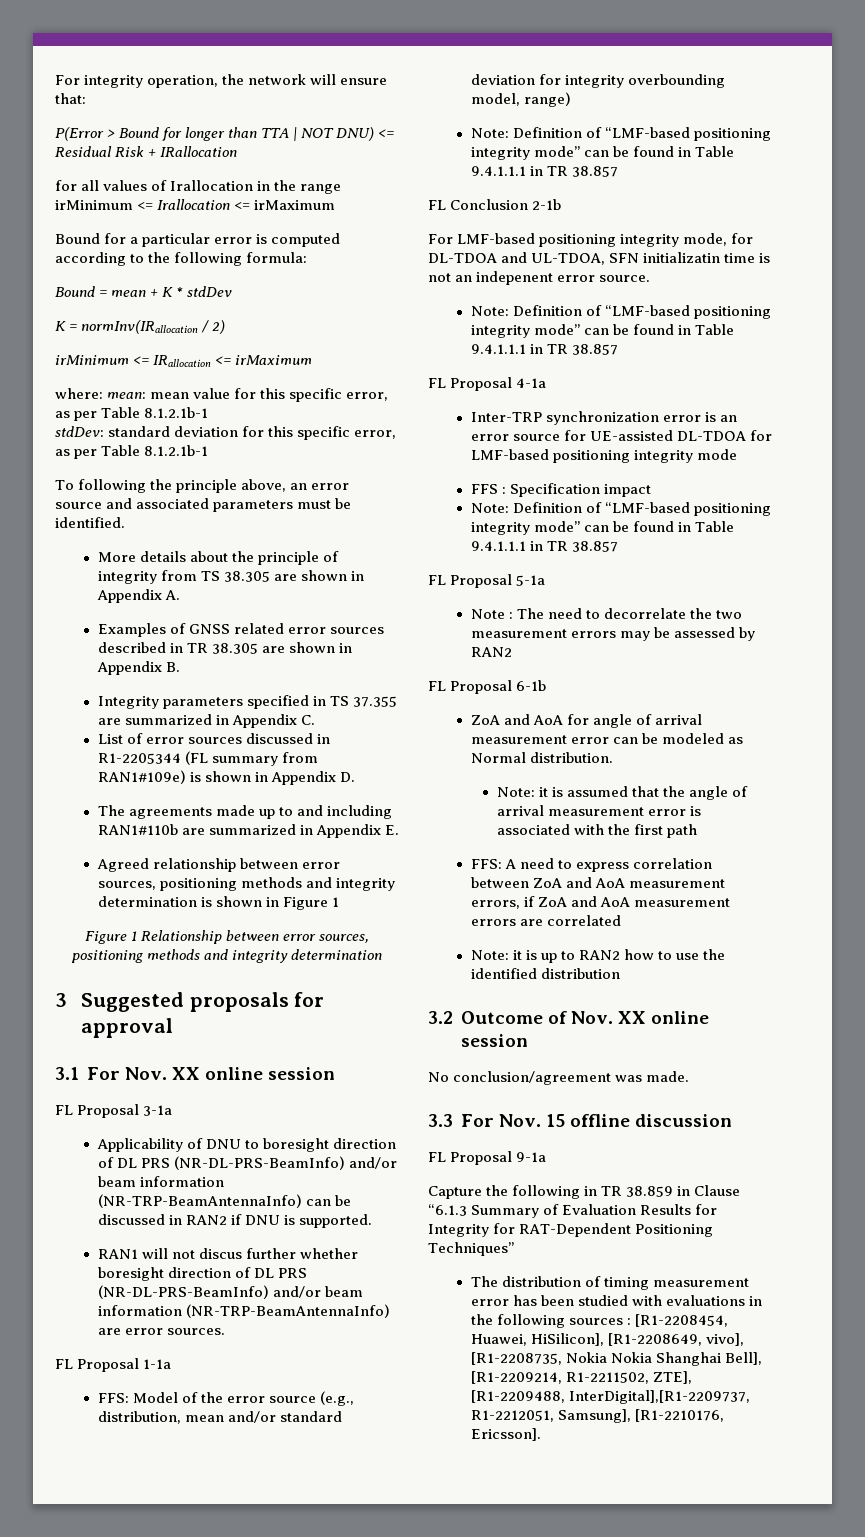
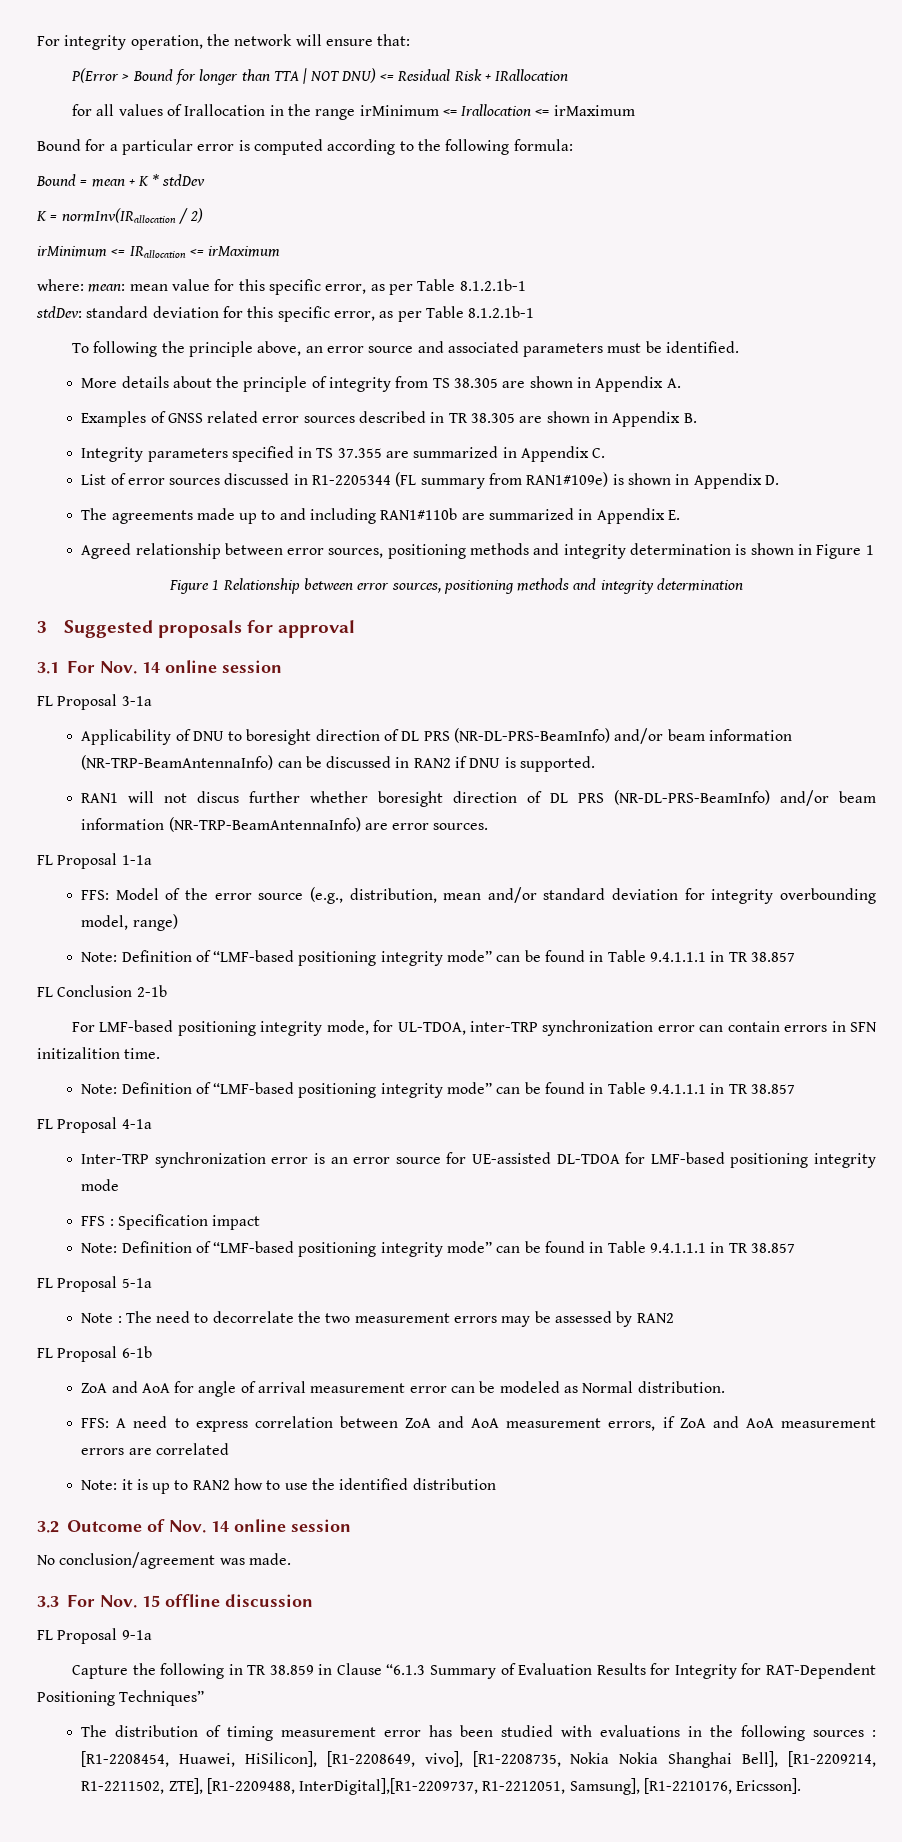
- 3.1 For Nov. XX online session
+ 3.1 For Nov. 14 online session
- For LMF-based positioning integrity mode, for DL-TDOA and UL-TDOA, SFN initializatin time is not an indepenent error source.
+ For LMF-based positioning integrity mode, for UL-TDOA, inter-TRP synchronization error can contain errors in SFN initizalition time.
- Note: it is assumed that the angle of arrival measurement error is associated with the first path
- 3.2 Outcome of Nov. XX online session
+ 3.2 Outcome of Nov. 14 online session

